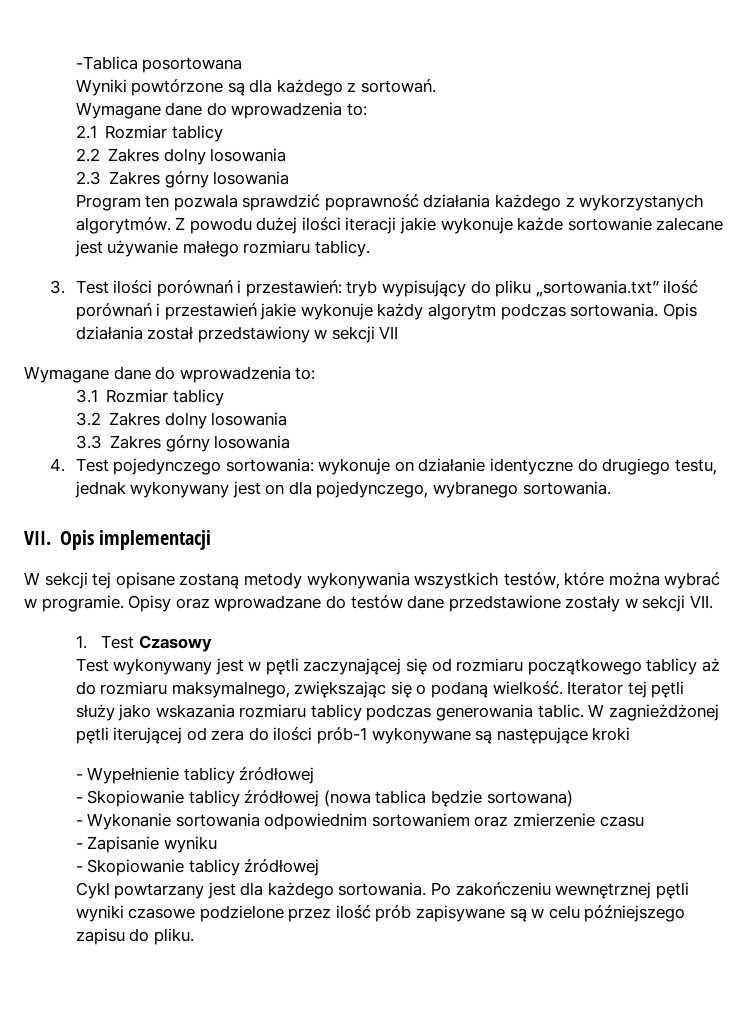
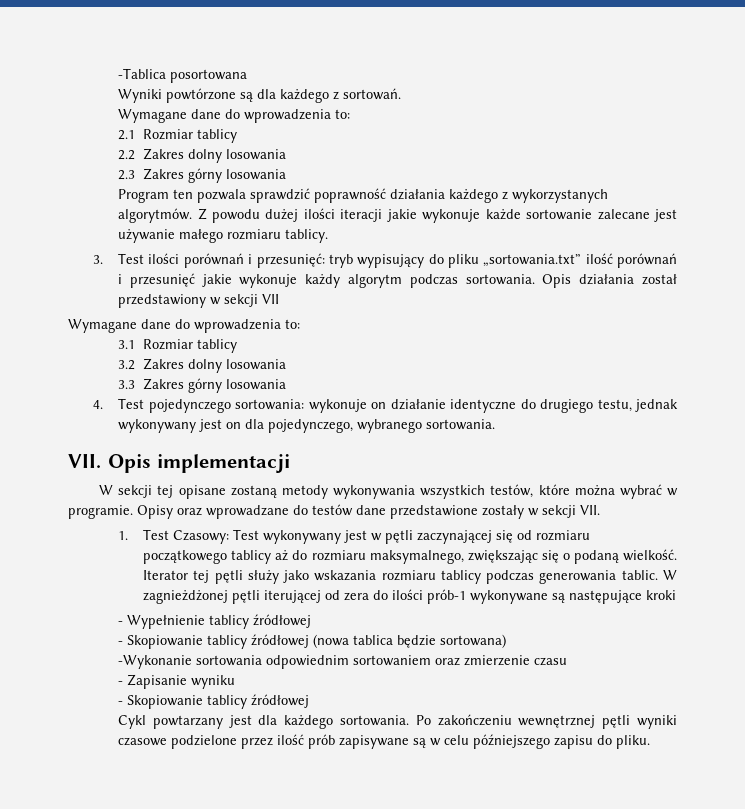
- 3. Test ilości porównań i przestawień: tryb wypisujący do pliku „sortowania.txt” ilość porównań i przestawień jakie wykonuje każdy algorytm podczas sortowania.
+ 3. Test ilości porównań i przesunięć: tryb wypisujący do pliku „sortowania.txt” ilość porównań i przesunięć jakie wykonuje każdy algorytm podczas sortowania.
- 1. Test Czasowy
- Test wykonywany jest w pętli zaczynającej się od rozmiaru początkowego tablicy aż do rozmiaru maksymalnego, zwiększając się o podaną wielkość.
+ 1. Test Czasowy: Test wykonywany jest w pętli zaczynającej się od rozmiaru początkowego tablicy aż do rozmiaru maksymalnego, zwiększając się o podaną wielkość.
- - Wykonanie sortowania odpowiednim sortowaniem oraz zmierzenie czasu
+ -Wykonanie sortowania odpowiednim sortowaniem oraz zmierzenie czasu

